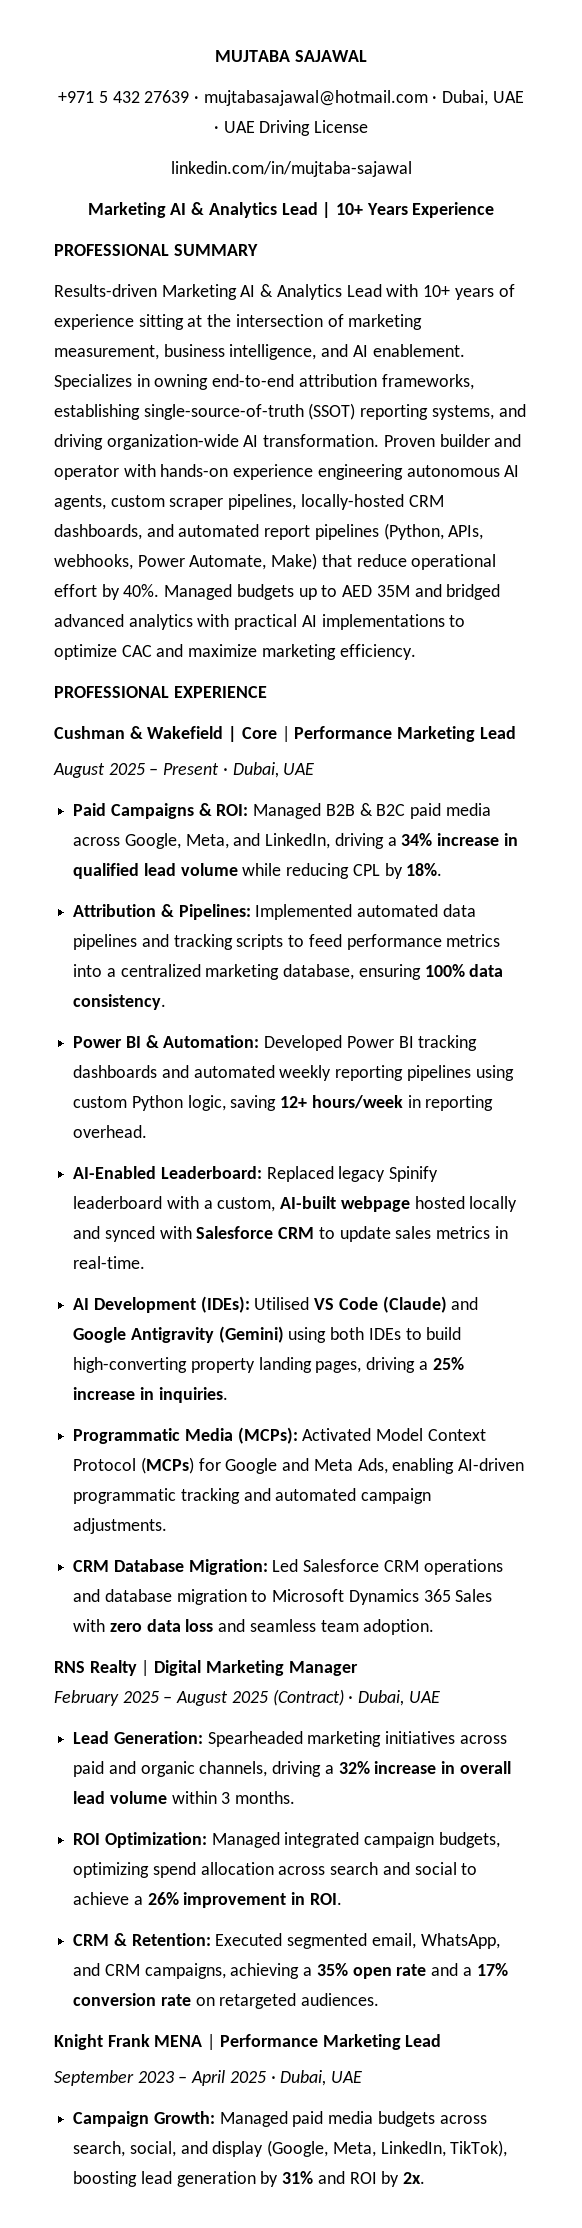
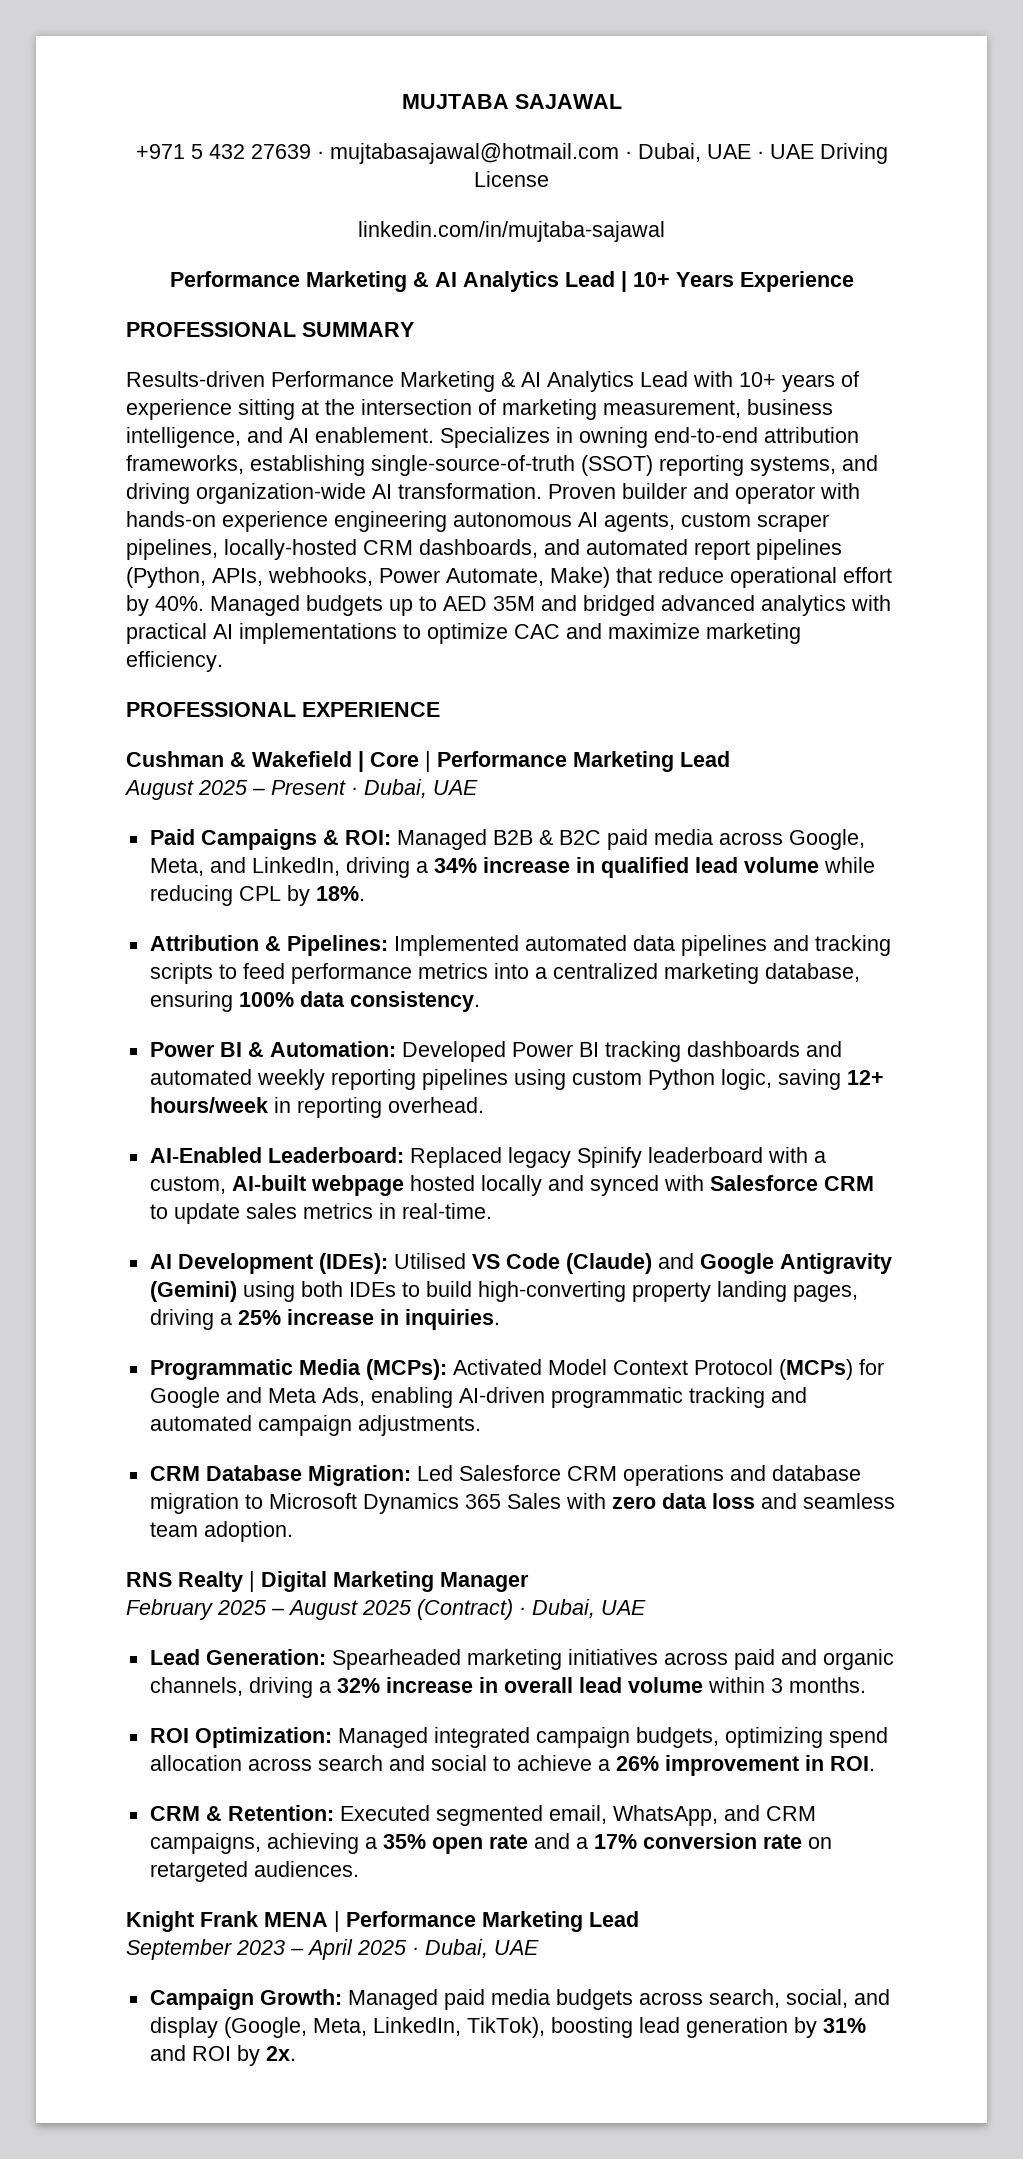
- Marketing AI & Analytics Lead | 10+ Years Experience
+ Performance Marketing & AI Analytics Lead | 10+ Years Experience
- Results-driven Marketing AI & Analytics Lead with 10+ years of experience sitting at the intersection of marketing measurement, business intelligence, and AI enablement.
+ Results-driven Performance Marketing & AI Analytics Lead with 10+ years of experience sitting at the intersection of marketing measurement, business intelligence, and AI enablement.

